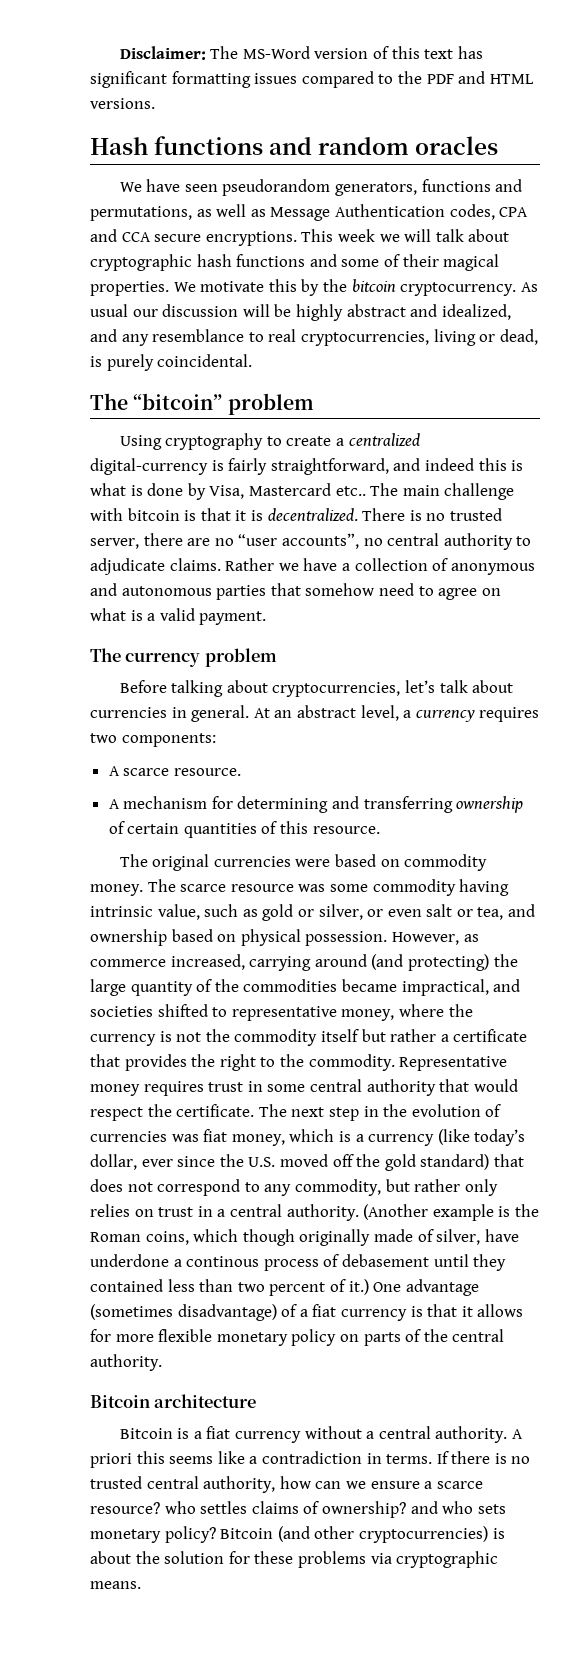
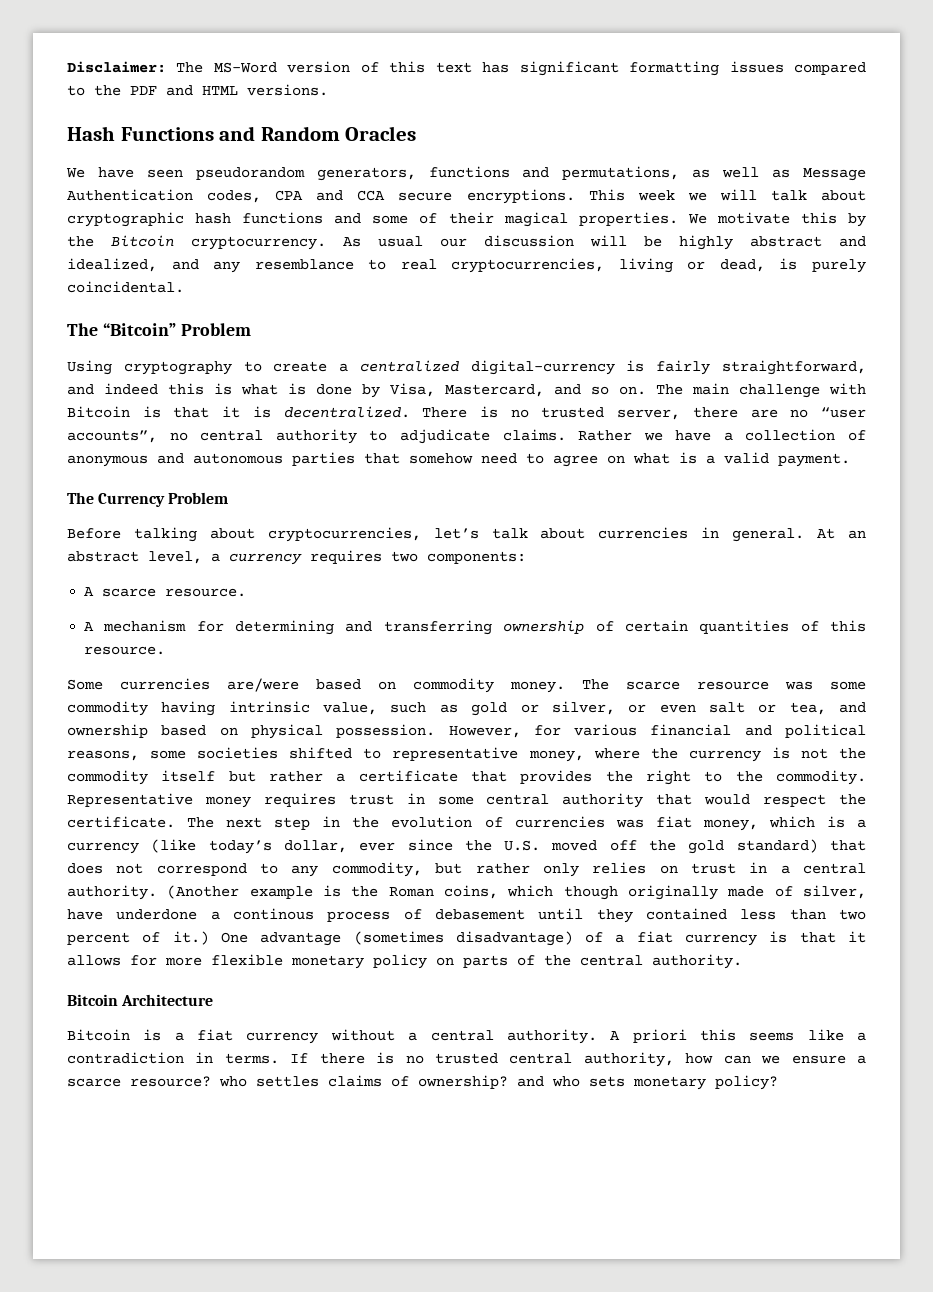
- Hash functions and random oracles
+ Hash Functions and Random Oracles
- We motivate this by the bitcoin cryptocurrency.
+ We motivate this by the Bitcoin cryptocurrency.
- The “bitcoin” problem
+ The “Bitcoin” Problem
- Using cryptography to create a centralized digital-currency is fairly straightforward, and indeed this is what is done by Visa, Mastercard etc..
+ Using cryptography to create a centralized digital-currency is fairly straightforward, and indeed this is what is done by Visa, Mastercard, and so on.
- The main challenge with bitcoin is that it is decentralized.
+ The main challenge with Bitcoin is that it is decentralized.
- The currency problem
+ The Currency Problem
- The original currencies were based on commodity money.
+ Some currencies are/were based on commodity money.
- However, as commerce increased, carrying around (and protecting) the large quantity of the commodities became impractical, and societies shifted to representative money, where the currency is not the commodity itself but rather a certificate that provides the right to the commodity.
+ However, for various financial and political reasons, some societies shifted to representative money, where the currency is not the commodity itself but rather a certificate that provides the right to the commodity.
- Bitcoin architecture
+ Bitcoin Architecture
- Bitcoin (and other cryptocurrencies) is about the solution for these problems via cryptographic means.

